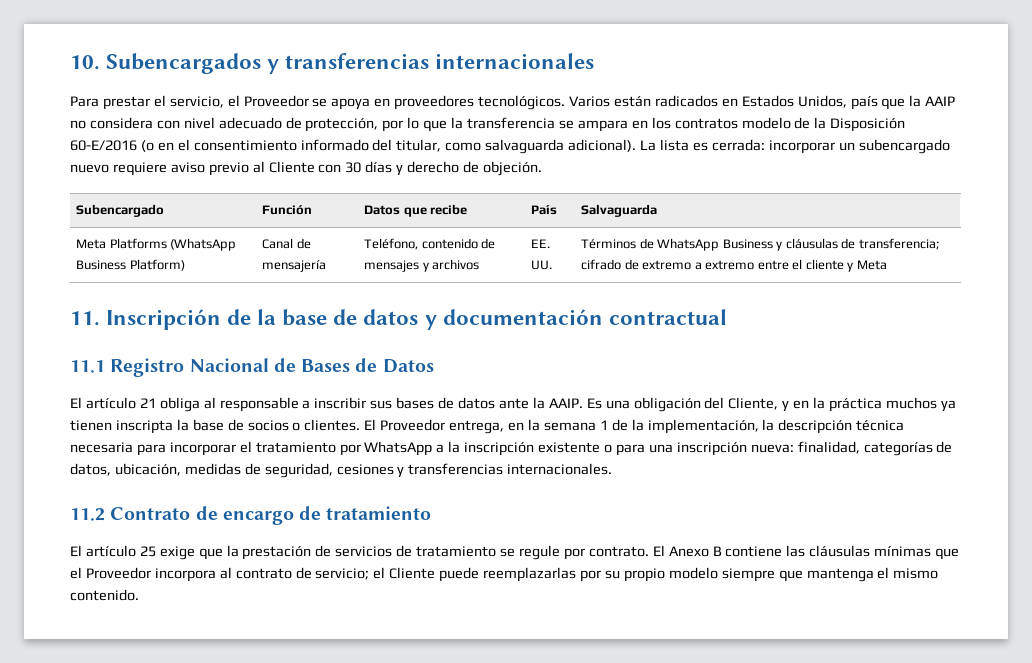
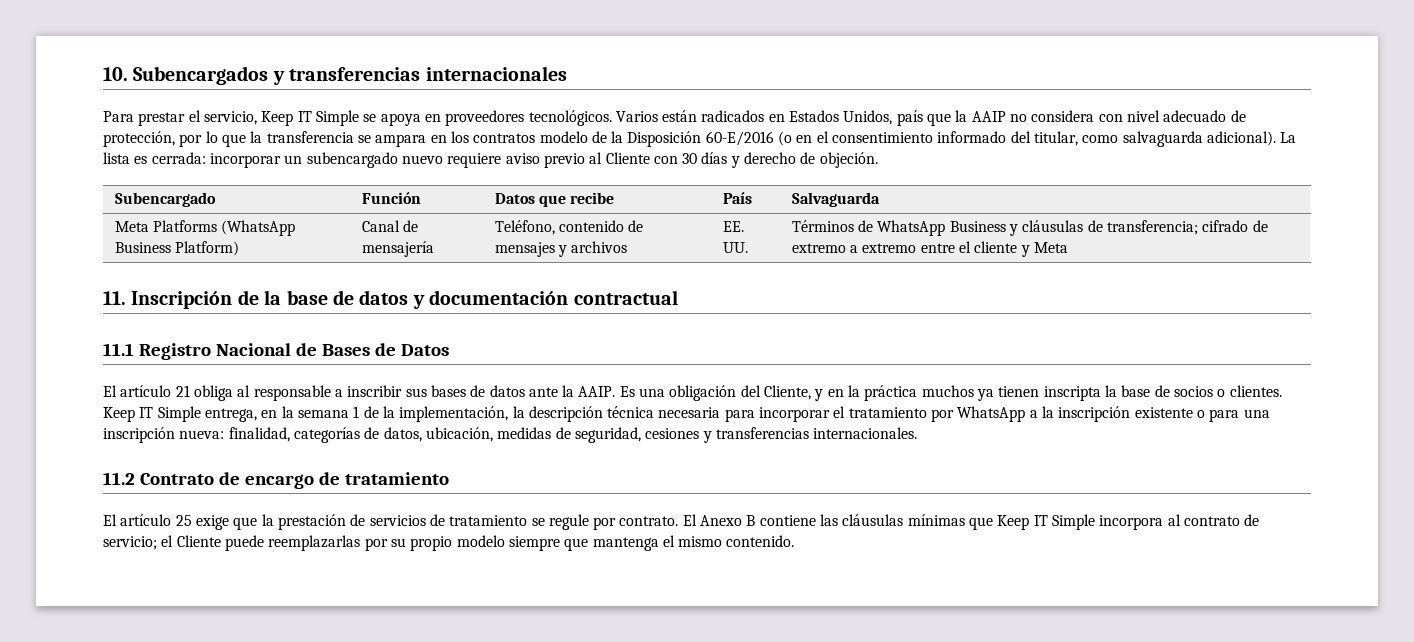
- Para prestar el servicio, el Proveedor se apoya en proveedores tecnológicos.
+ Para prestar el servicio, Keep IT Simple se apoya en proveedores tecnológicos.
- El Proveedor entrega, en la semana 1 de la implementación, la descripción técnica necesaria para incorporar el tratamiento por WhatsApp a la inscripción existente o para una inscripción nueva: finalidad, categorías de datos, ubicación, medidas de seguridad, cesiones y transferencias internacionales.
+ Keep IT Simple entrega, en la semana 1 de la implementación, la descripción técnica necesaria para incorporar el tratamiento por WhatsApp a la inscripción existente o para una inscripción nueva: finalidad, categorías de datos, ubicación, medidas de seguridad, cesiones y transferencias internacionales.
- El Anexo B contiene las cláusulas mínimas que el Proveedor incorpora al contrato de servicio; el Cliente puede reemplazarlas por su propio modelo siempre que mantenga el mismo contenido.
+ El Anexo B contiene las cláusulas mínimas que Keep IT Simple incorpora al contrato de servicio; el Cliente puede reemplazarlas por su propio modelo siempre que mantenga el mismo contenido.

